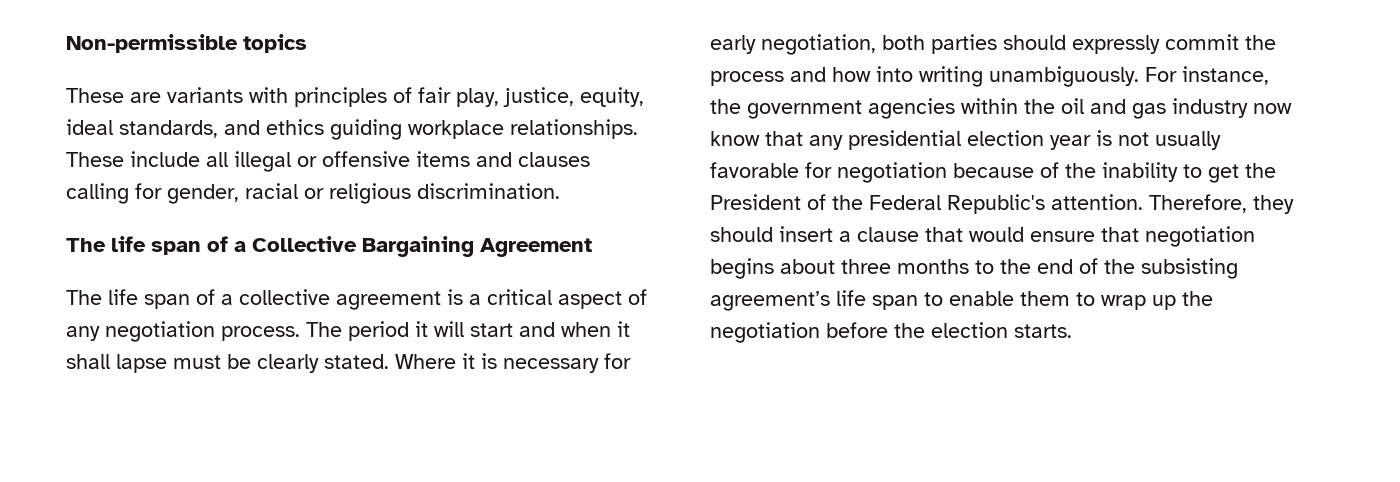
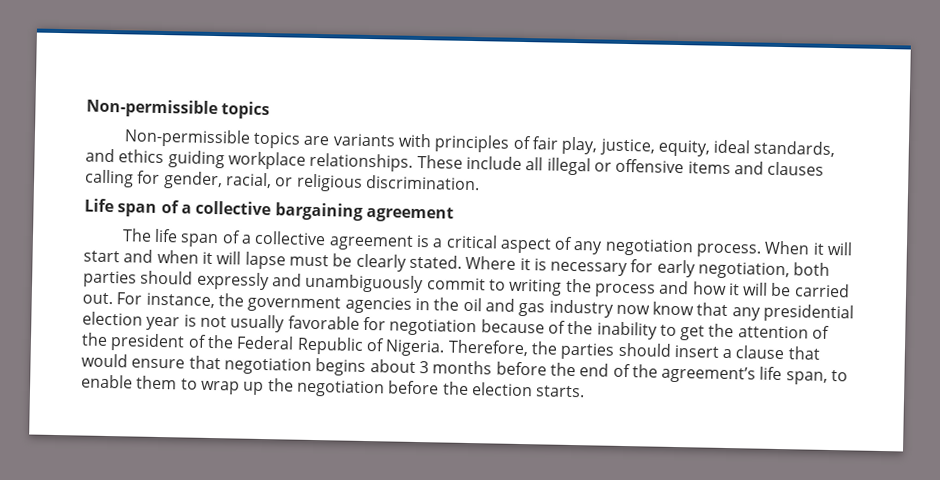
- These are variants with principles of fair play, justice, equity, ideal standards, and ethics guiding workplace relationships.
+ Non-permissible topics are variants with principles of fair play, justice, equity, ideal standards, and ethics guiding workplace relationships.
- These include all illegal or offensive items and clauses calling for gender, racial or religious discrimination.
+ These include all illegal or offensive items and clauses calling for gender, racial, or religious discrimination.
- The life span of a Collective Bargaining Agreement
+ Life span of a collective bargaining agreement
- The period it will start and when it shall lapse must be clearly stated.
+ When it will start and when it will lapse must be clearly stated.
- Where it is necessary for early negotiation, both parties should expressly commit the process and how into writing unambiguously.
+ Where it is necessary for early negotiation, both parties should expressly and unambiguously commit to writing the process and how it will be carried out.
- For instance, the government agencies within the oil and gas industry now know that any presidential election year is not usually favorable for negotiation because of the inability to get the President of the Federal Republic's attention. Therefore, they should insert a clause that would ensure that negotiation begins about three months to the end of the subsisting agreement’s life span to enable them to wrap up the negotiation before the election starts.
+ For instance, the government agencies in the oil and gas industry now know that any presidential election year is not usually favorable for negotiation because of the inability to get the attention of the president of the Federal Republic of Nigeria. Therefore, the parties should insert a clause that would ensure that negotiation begins about 3 months before the end of the agreement’s life span, to enable them to wrap up the negotiation before the election starts.

